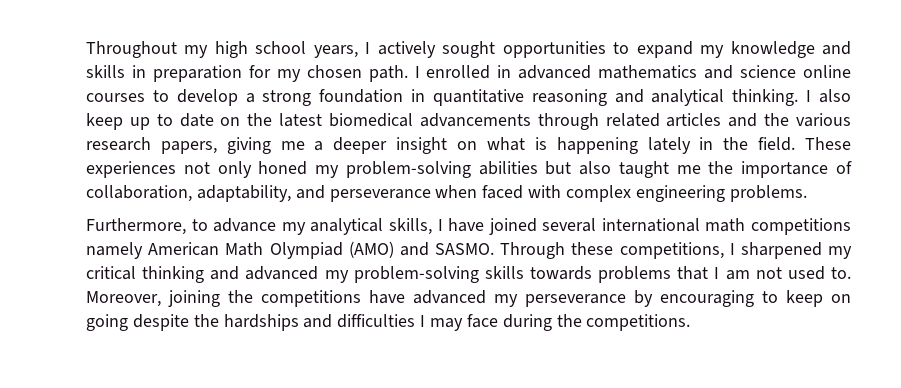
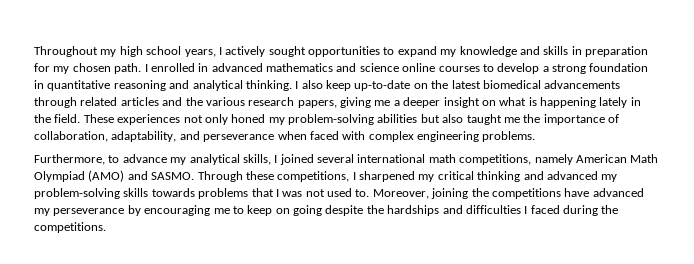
- I also keep up to date on the latest biomedical advancements through related articles and the various research papers, giving me a deeper insight on what is happening lately in the field.
+ I also keep up-to-date on the latest biomedical advancements through related articles and the various research papers, giving me a deeper insight on what is happening lately in the field.
- Furthermore, to advance my analytical skills, I have joined several international math competitions namely American Math Olympiad (AMO) and SASMO.
+ Furthermore, to advance my analytical skills, I joined several international math competitions, namely American Math Olympiad (AMO) and SASMO.
- Through these competitions, I sharpened my critical thinking and advanced my problem-solving skills towards problems that I am not used to.
+ Through these competitions, I sharpened my critical thinking and advanced my problem-solving skills towards problems that I was not used to.
- Moreover, joining the competitions have advanced my perseverance by encouraging to keep on going despite the hardships and difficulties I may face during the competitions.
+ Moreover, joining the competitions have advanced my perseverance by encouraging me to keep on going despite the hardships and difficulties I faced during the competitions.

